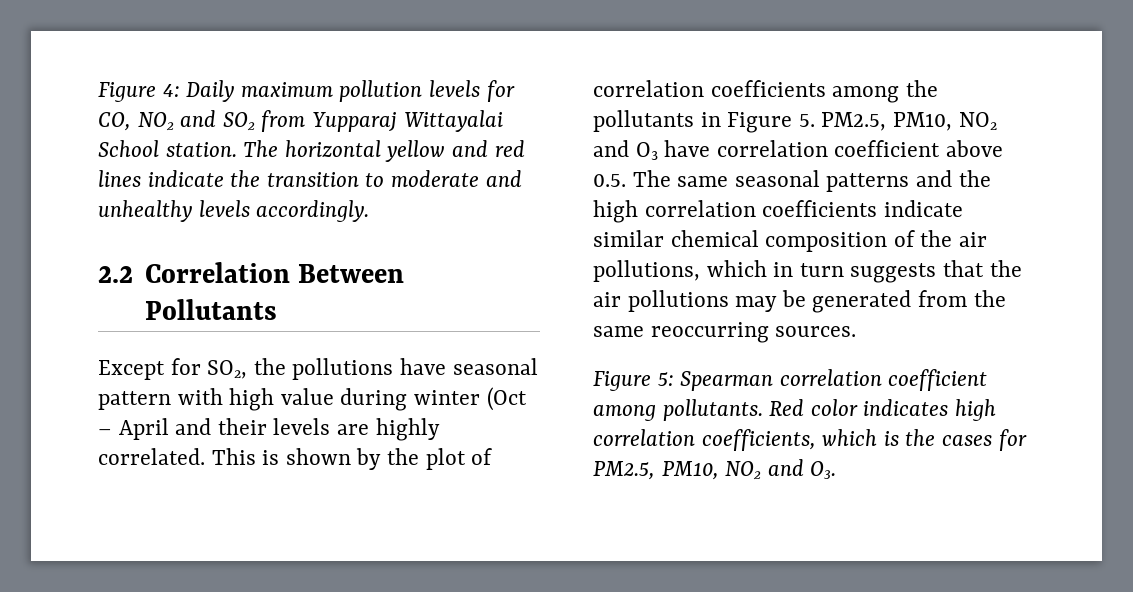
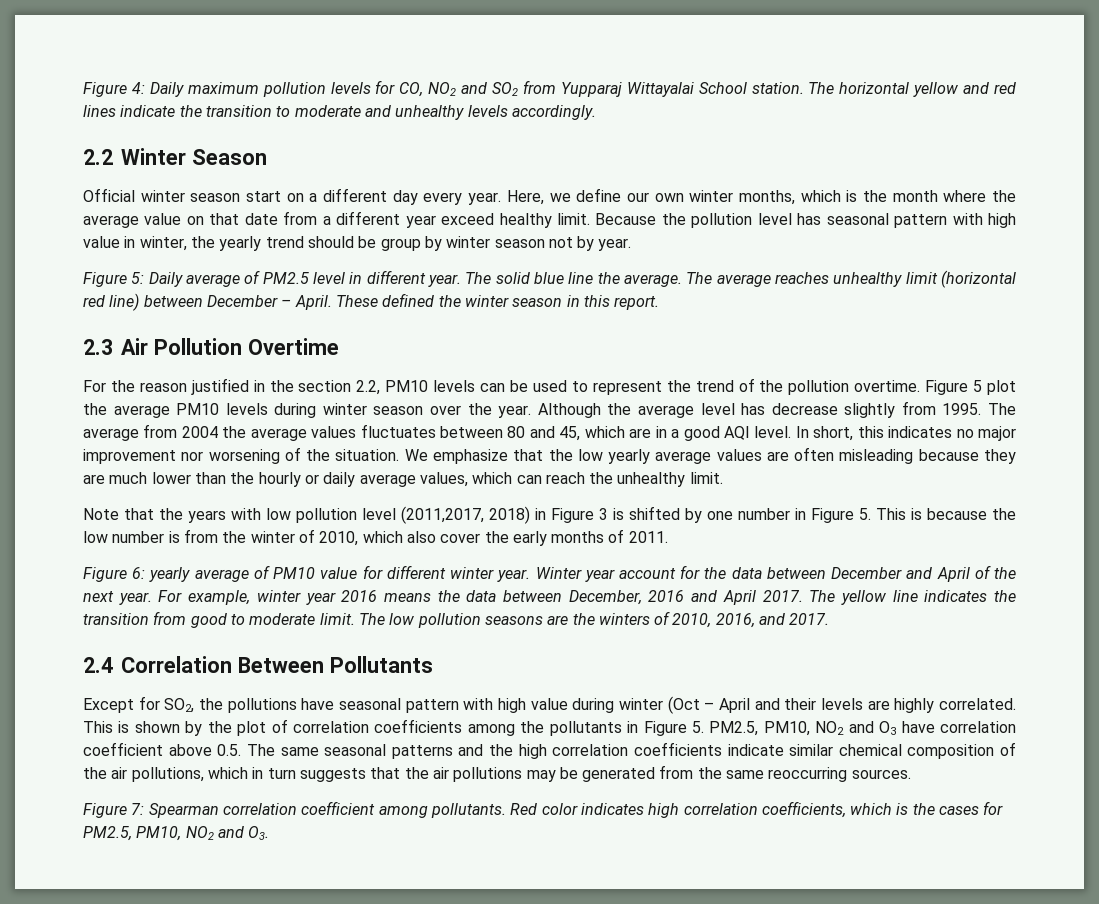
- 2.2 Correlation Between Pollutants
+ 2.2 Winter Season
+ Official winter season start on a different day every year. Here, we define our own winter months, which is the month where the average value on that date from a different year exceed healthy limit. Because the pollution level has seasonal pattern with high value in winter, the yearly trend should be group by winter season not by year.
+ Figure 5: Daily average of PM2.5 level in different year. The solid blue line the average. The average reaches unhealthy limit (horizontal red line) between December – April. These defined the winter season in this report.
+ 2.3 Air Pollution Overtime
+ For the reason justified in the section 2.2, PM10 levels can be used to represent the trend of the pollution overtime. Figure 5 plot the average PM10 levels during winter season over the year. Although the average level has decrease slightly from 1995. The average from 2004 the average values fluctuates between 80 and 45, which are in a good AQI level. In short, this indicates no major improvement nor worsening of the situation. We emphasize that the low yearly average values are often misleading because they are much lower than the hourly or daily average values, which can reach the unhealthy limit.
+ Note that the years with low pollution level (2011,2017, 2018) in Figure 3 is shifted by one number in Figure 5. This is because the low number is from the winter of 2010, which also cover the early months of 2011.
+ Figure 6: yearly average of PM10 value for different winter year. Winter year account for the data between December and April of the next year. For example, winter year 2016 means the data between December, 2016 and April 2017. The yellow line indicates the transition from good to moderate limit. The low pollution seasons are the winters of 2010, 2016, and 2017.
+ 2.4 Correlation Between Pollutants
- Figure 5: Spearman correlation coefficient among pollutants.
+ Figure 7: Spearman correlation coefficient among pollutants.

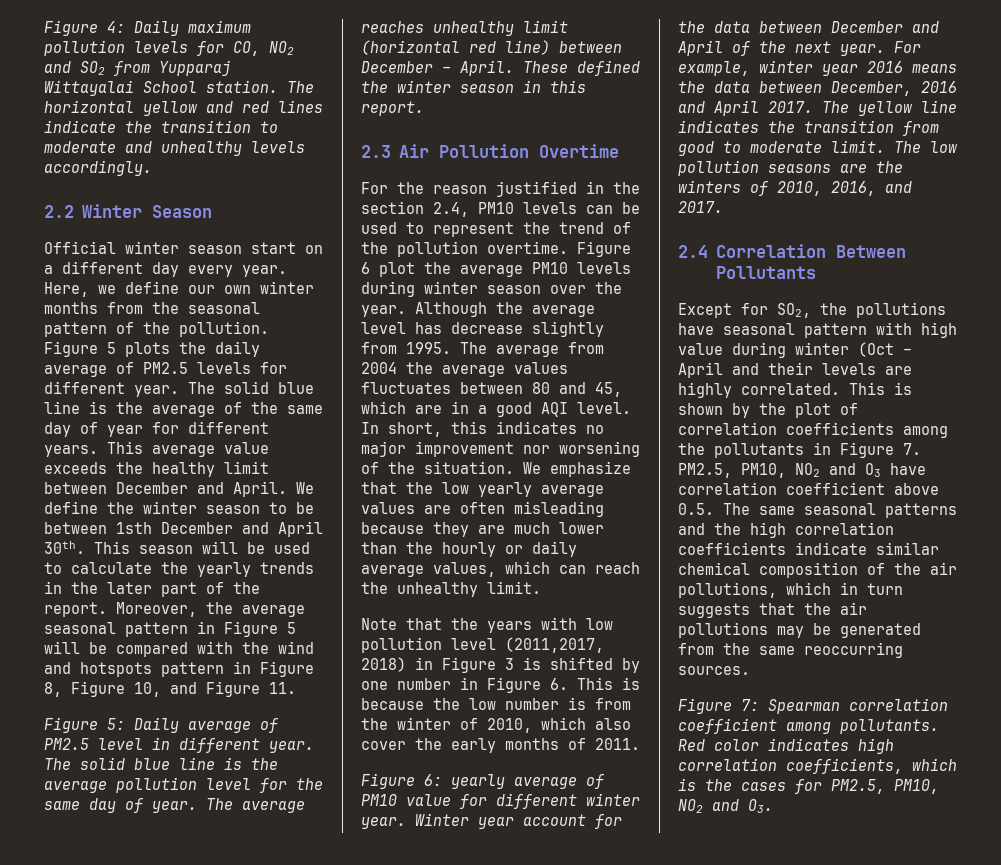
- Here, we define our own winter months, which is the month where the average value on that date from a different year exceed healthy limit. Because the pollution level has seasonal pattern with high value in winter, the yearly trend should be group by winter season not by year.
+ Here, we define our own winter months from the seasonal pattern of the pollution. Figure 5 plots the daily average of PM2.5 levels for different year. The solid blue line is the average of the same day of year for different years. This average value exceeds the healthy limit between December and April. We define the winter season to be between 1sth December and April 30th. This season will be used to calculate the yearly trends in the later part of the report. Moreover, the average seasonal pattern in Figure 5 will be compared with the wind and hotspots pattern in Figure 8, Figure 10, and Figure 11.
- The solid blue line the average.
+ The solid blue line is the average pollution level for the same day of year.
- For the reason justified in the section 2.2, PM10 levels can be used to represent the trend of the pollution overtime.
+ For the reason justified in the section 2.4, PM10 levels can be used to represent the trend of the pollution overtime.
- Figure 5 plot the average PM10 levels during winter season over the year.
+ Figure 6 plot the average PM10 levels during winter season over the year.
- Note that the years with low pollution level (2011,2017, 2018) in Figure 3 is shifted by one number in Figure 5. This is because the low number is from the winter of 2010, which also cover the early months of 2011.
+ Note that the years with low pollution level (2011,2017, 2018) in Figure 3 is shifted by one number in Figure 6. This is because the low number is from the winter of 2010, which also cover the early months of 2011.
- This is shown by the plot of correlation coefficients among the pollutants in Figure 5. PM2.5, PM10, NO2 and O3 have correlation coefficient above 0.5. The same seasonal patterns and the high correlation coefficients indicate similar chemical composition of the air pollutions, which in turn suggests that the air pollutions may be generated from the same reoccurring sources.
+ This is shown by the plot of correlation coefficients among the pollutants in Figure 7. PM2.5, PM10, NO2 and O3 have correlation coefficient above 0.5. The same seasonal patterns and the high correlation coefficients indicate similar chemical composition of the air pollutions, which in turn suggests that the air pollutions may be generated from the same reoccurring sources.

